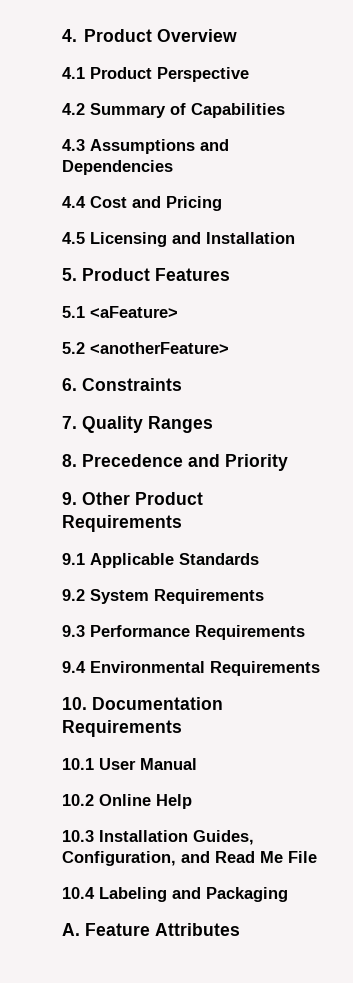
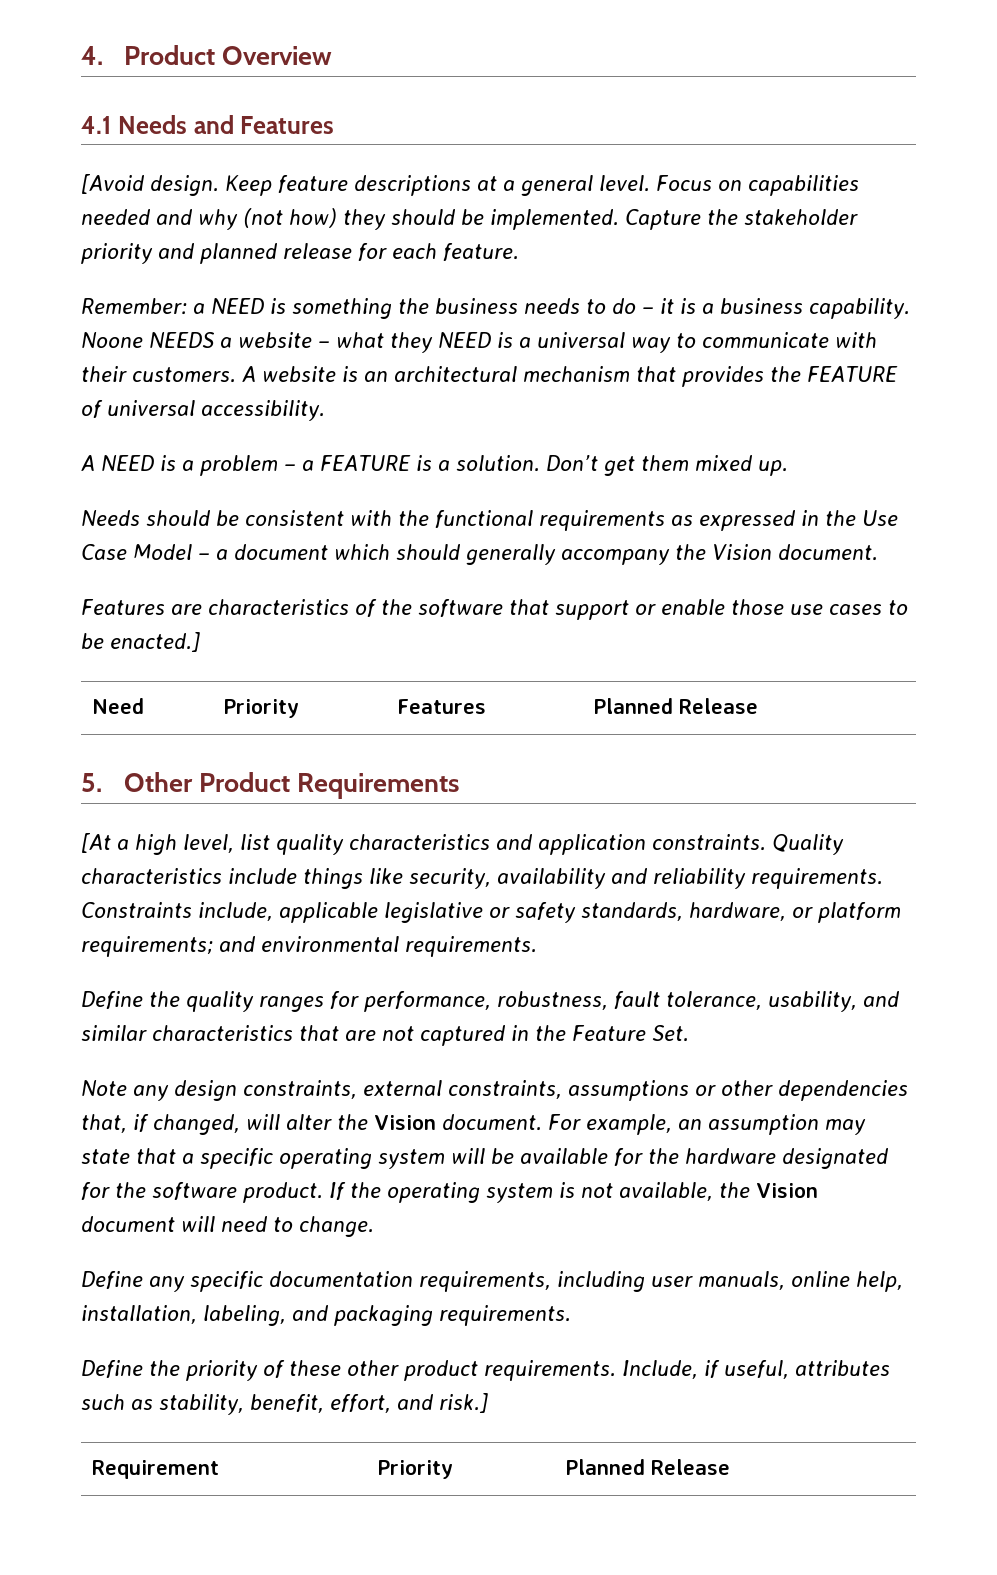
- 4.1 Product Perspective
- 4.2 Summary of Capabilities
- 4.3 Assumptions and Dependencies
- 4.4 Cost and Pricing
- 4.5 Licensing and Installation
- 5. Product Features
- 5.1 <aFeature>
- 5.2 <anotherFeature>
- 6. Constraints
- 7. Quality Ranges
- 8. Precedence and Priority
- 9. Other Product Requirements
- 9.1 Applicable Standards
- 9.2 System Requirements
- 9.3 Performance Requirements
- 9.4 Environmental Requirements
- 10. Documentation Requirements
- 10.1 User Manual
- 10.2 Online Help
- 10.3 Installation Guides, Configuration, and Read Me File
- 10.4 Labeling and Packaging
- A. Feature Attributes
+ 4.1 Needs and Features
+ [Avoid design. Keep feature descriptions at a general level. Focus on capabilities needed and why (not how) they should be implemented. Capture the stakeholder priority and planned release for each feature.
+ Remember: a NEED is something the business needs to do – it is a business capability. Noone NEEDS a website – what they NEED is a universal way to communicate with their customers. A website is an architectural mechanism that provides the FEATURE of universal accessibility.
+ A NEED is a problem – a FEATURE is a solution. Don’t get them mixed up.
+ Needs should be consistent with the functional requirements as expressed in the Use Case Model – a document which should generally accompany the Vision document.
+ Features are characteristics of the software that support or enable those use cases to be enacted.]
+ Need | Priority | Features | Planned Release
+ 5. Other Product Requirements
+ [At a high level, list quality characteristics and application constraints. Quality characteristics include things like security, availability and reliability requirements. Constraints include, applicable legislative or safety standards, hardware, or platform requirements; and environmental requirements.
+ Define the quality ranges for performance, robustness, fault tolerance, usability, and similar characteristics that are not captured in the Feature Set.
+ Note any design constraints, external constraints, assumptions or other dependencies that, if changed, will alter the Vision document. For example, an assumption may state that a specific operating system will be available for the hardware designated for the software product. If the operating system is not available, the Vision document will need to change.
+ Define any specific documentation requirements, including user manuals, online help, installation, labeling, and packaging requirements.
+ Define the priority of these other product requirements. Include, if useful, attributes such as stability, benefit, effort, and risk.]
+ Requirement | Priority | Planned Release

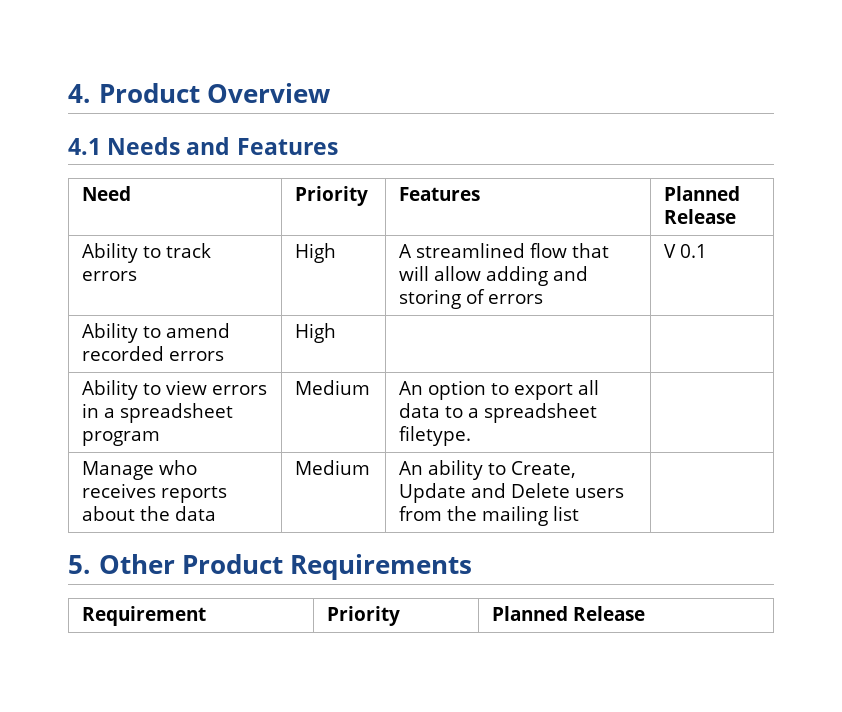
- [Avoid design. Keep feature descriptions at a general level. Focus on capabilities needed and why (not how) they should be implemented. Capture the stakeholder priority and planned release for each feature.
- Remember: a NEED is something the business needs to do – it is a business capability. Noone NEEDS a website – what they NEED is a universal way to communicate with their customers. A website is an architectural mechanism that provides the FEATURE of universal accessibility.
- A NEED is a problem – a FEATURE is a solution. Don’t get them mixed up.
- Needs should be consistent with the functional requirements as expressed in the Use Case Model – a document which should generally accompany the Vision document.
- Features are characteristics of the software that support or enable those use cases to be enacted.]
+ Ability to track errors | High | A streamlined flow that will allow adding and storing of errors | V 0.1
+ Ability to amend recorded errors | High | |
+ Ability to view errors in a spreadsheet program | Medium | An option to export all data to a spreadsheet filetype. |
+ Manage who receives reports about the data | Medium | An ability to Create, Update and Delete users from the mailing list |
  5. Other Product Requirements
- [At a high level, list quality characteristics and application constraints. Quality characteristics include things like security, availability and reliability requirements. Constraints include, applicable legislative or safety standards, hardware, or platform requirements; and environmental requirements.
- Define the quality ranges for performance, robustness, fault tolerance, usability, and similar characteristics that are not captured in the Feature Set.
- Note any design constraints, external constraints, assumptions or other dependencies that, if changed, will alter the Vision document. For example, an assumption may state that a specific operating system will be available for the hardware designated for the software product. If the operating system is not available, the Vision document will need to change.
- Define any specific documentation requirements, including user manuals, online help, installation, labeling, and packaging requirements.
- Define the priority of these other product requirements. Include, if useful, attributes such as stability, benefit, effort, and risk.]

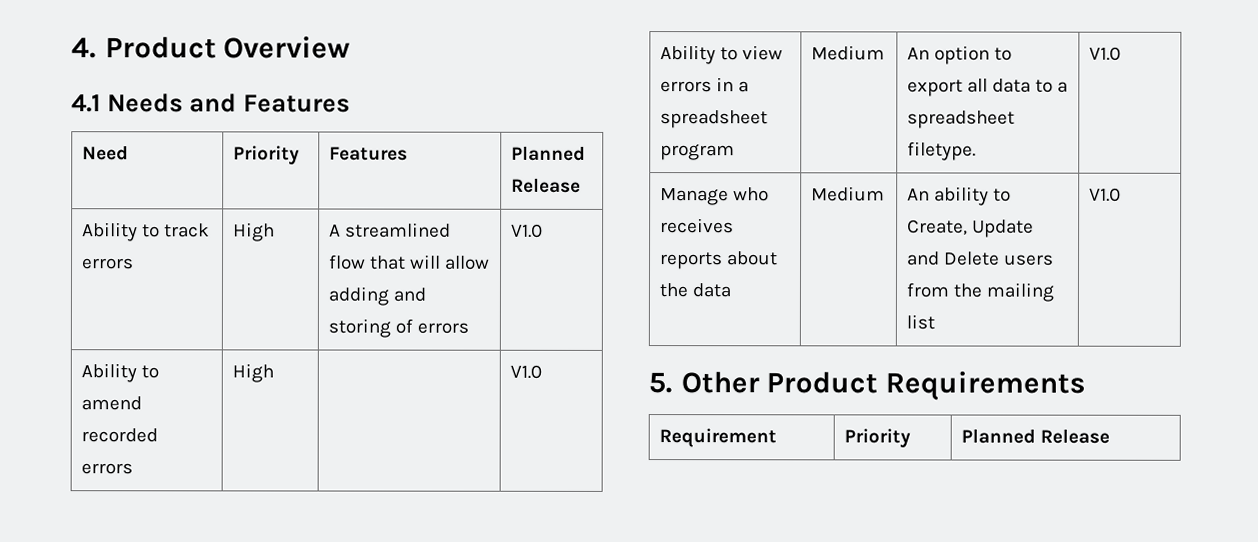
- Ability to track errors | High | A streamlined flow that will allow adding and storing of errors | V 0.1
+ Ability to track errors | High | A streamlined flow that will allow adding and storing of errors | V1.0
- Ability to amend recorded errors | High | |
+ Ability to amend recorded errors | High | | V1.0
- Ability to view errors in a spreadsheet program | Medium | An option to export all data to a spreadsheet filetype. |
+ Ability to view errors in a spreadsheet program | Medium | An option to export all data to a spreadsheet filetype. | V1.0
- Manage who receives reports about the data | Medium | An ability to Create, Update and Delete users from the mailing list |
+ Manage who receives reports about the data | Medium | An ability to Create, Update and Delete users from the mailing list | V1.0

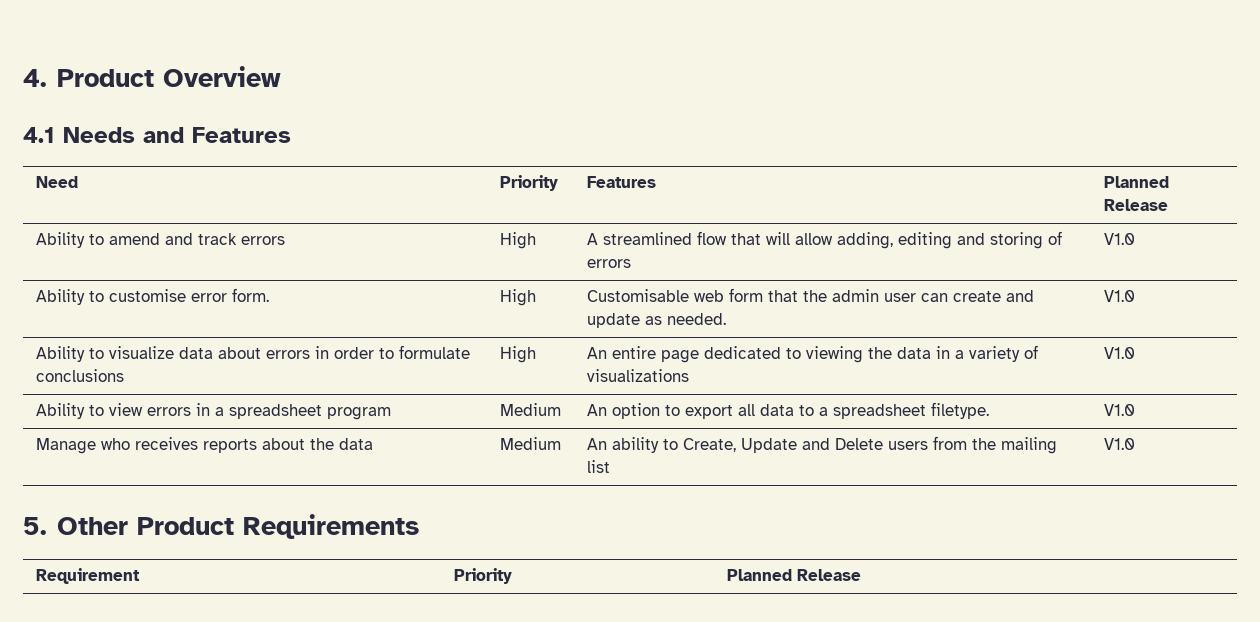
- Ability to track errors | High | A streamlined flow that will allow adding and storing of errors | V1.0
+ Ability to amend and track errors | High | A streamlined flow that will allow adding, editing and storing of errors | V1.0
- Ability to amend recorded errors | High | | V1.0
+ Ability to customise error form. | High | Customisable web form that the admin user can create and update as needed. | V1.0
+ Ability to visualize data about errors in order to formulate conclusions | High | An entire page dedicated to viewing the data in a variety of visualizations | V1.0

